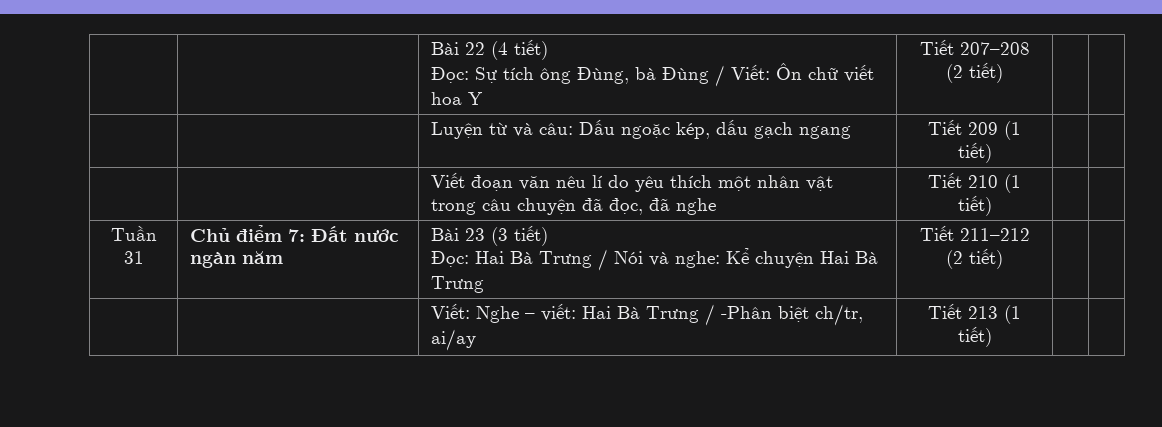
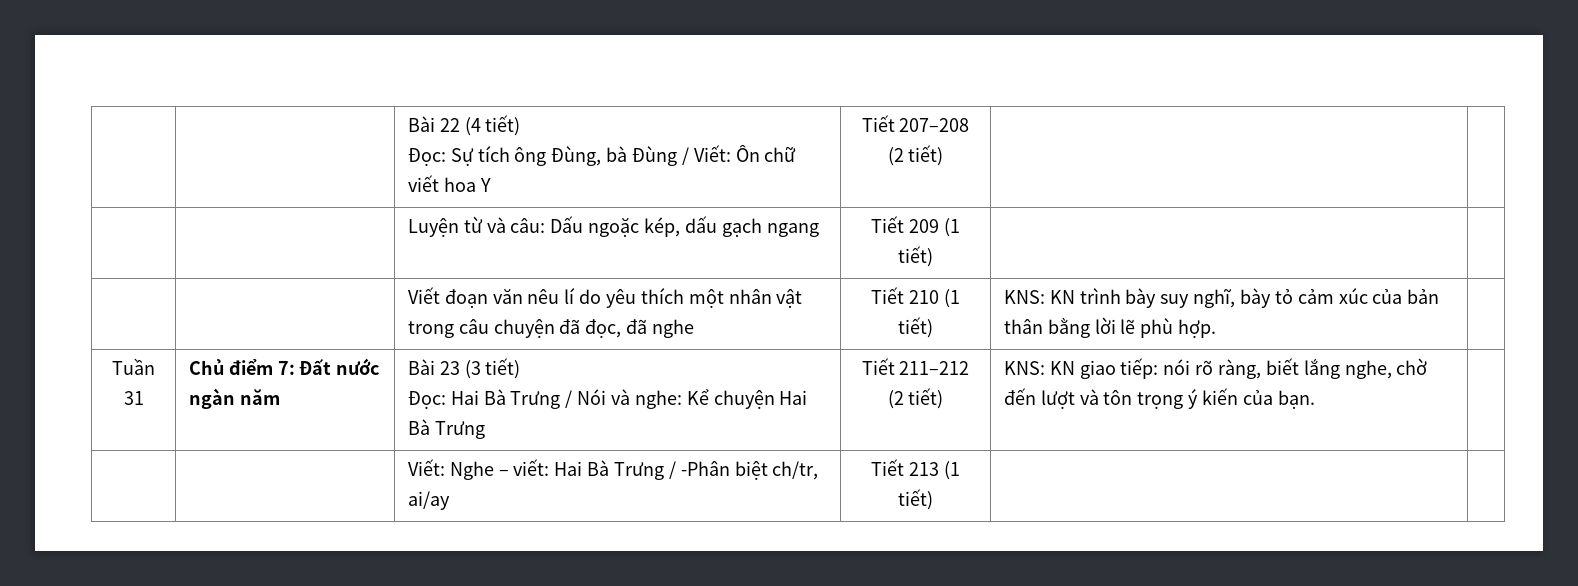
- | | Viết đoạn văn nêu lí do yêu thích một nhân vật trong câu chuyện đã đọc, đã nghe | Tiết 210 (1 tiết) | |
+ | | Viết đoạn văn nêu lí do yêu thích một nhân vật trong câu chuyện đã đọc, đã nghe | Tiết 210 (1 tiết) | KNS: KN trình bày suy nghĩ, bày tỏ cảm xúc của bản thân bằng lời lẽ phù hợp. |
+ KNS: KN giao tiếp: nói rõ ràng, biết lắng nghe, chờ đến lượt và tôn trọng ý kiến của bạn.

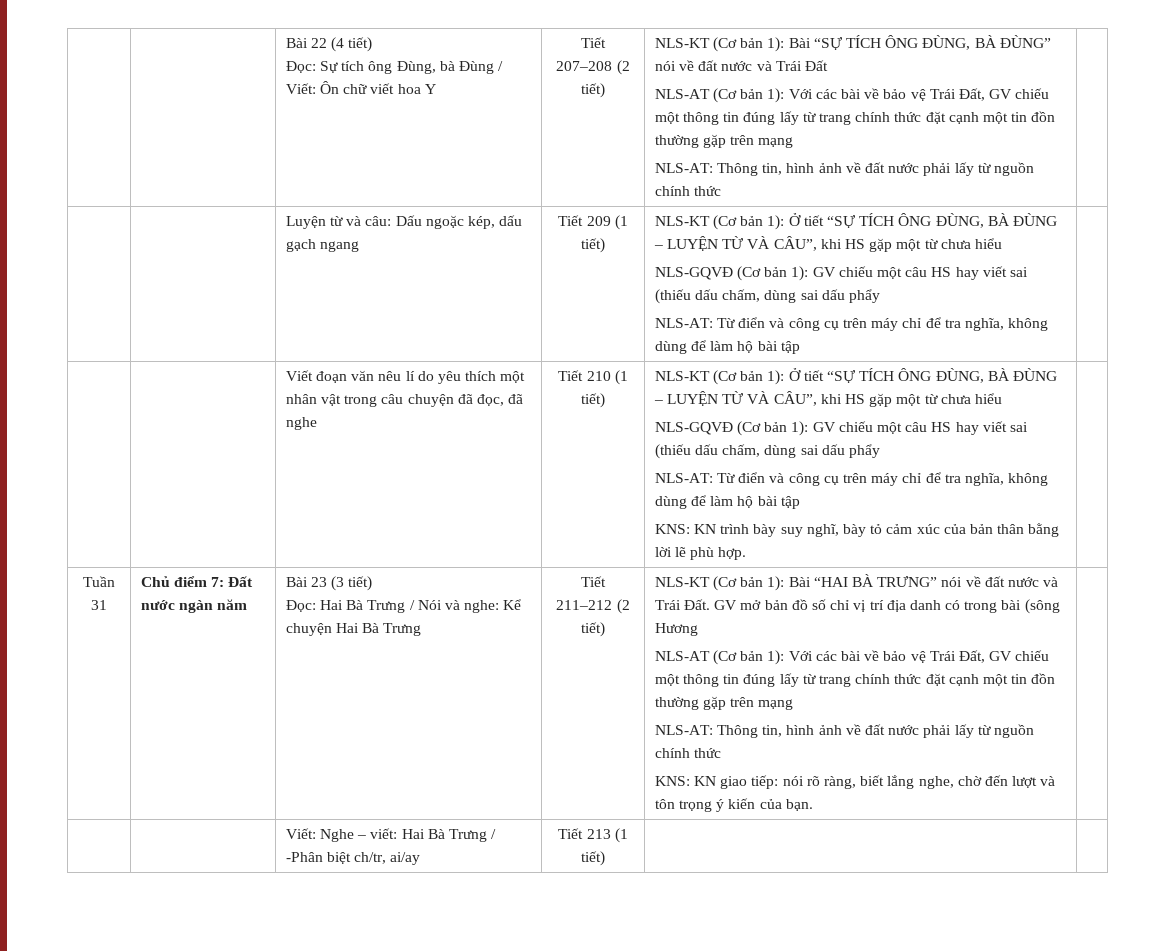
+ NLS-KT (Cơ bản 1): Bài “SỰ TÍCH ÔNG ĐÙNG, BÀ ĐÙNG” nói về đất nước và Trái Đất
+ NLS-AT (Cơ bản 1): Với các bài về bảo vệ Trái Đất, GV chiếu một thông tin đúng lấy từ trang chính thức đặt cạnh một tin đồn thường gặp trên mạng
+ NLS-AT: Thông tin, hình ảnh về đất nước phải lấy từ nguồn chính thức
- Tiết 209 (1 tiết)
+ Tiết 209 (1 tiết) | NLS-KT (Cơ bản 1): Ở tiết “SỰ TÍCH ÔNG ĐÙNG, BÀ ĐÙNG – LUYỆN TỪ VÀ CÂU”, khi HS gặp một từ chưa hiểu
+ NLS-GQVĐ (Cơ bản 1): GV chiếu một câu HS hay viết sai (thiếu dấu chấm, dùng sai dấu phẩy
+ NLS-AT: Từ điển và công cụ trên máy chỉ để tra nghĩa, không dùng để làm hộ bài tập
- Tiết 210 (1 tiết)
+ Tiết 210 (1 tiết) | NLS-KT (Cơ bản 1): Ở tiết “SỰ TÍCH ÔNG ĐÙNG, BÀ ĐÙNG – LUYỆN TỪ VÀ CÂU”, khi HS gặp một từ chưa hiểu
+ NLS-GQVĐ (Cơ bản 1): GV chiếu một câu HS hay viết sai (thiếu dấu chấm, dùng sai dấu phẩy
+ NLS-AT: Từ điển và công cụ trên máy chỉ để tra nghĩa, không dùng để làm hộ bài tập
+ NLS-KT (Cơ bản 1): Bài “HAI BÀ TRƯNG” nói về đất nước và Trái Đất. GV mở bản đồ số chỉ vị trí địa danh có trong bài (sông Hương
+ NLS-AT (Cơ bản 1): Với các bài về bảo vệ Trái Đất, GV chiếu một thông tin đúng lấy từ trang chính thức đặt cạnh một tin đồn thường gặp trên mạng
+ NLS-AT: Thông tin, hình ảnh về đất nước phải lấy từ nguồn chính thức

